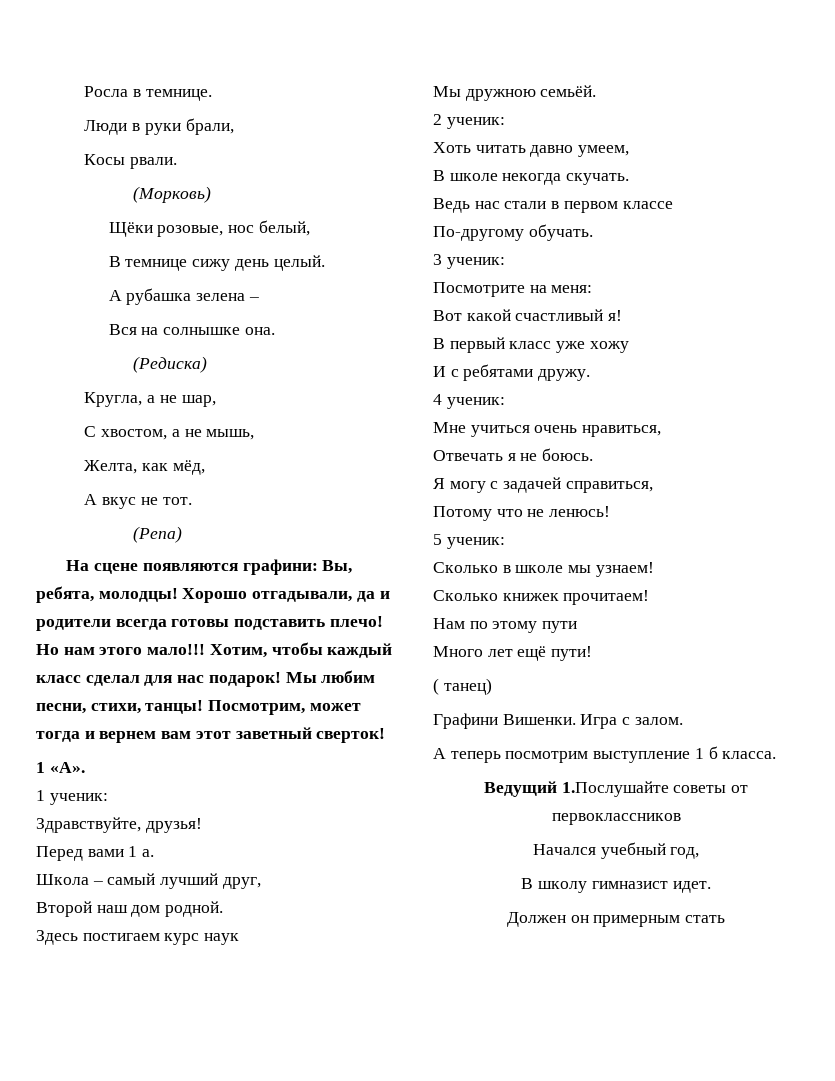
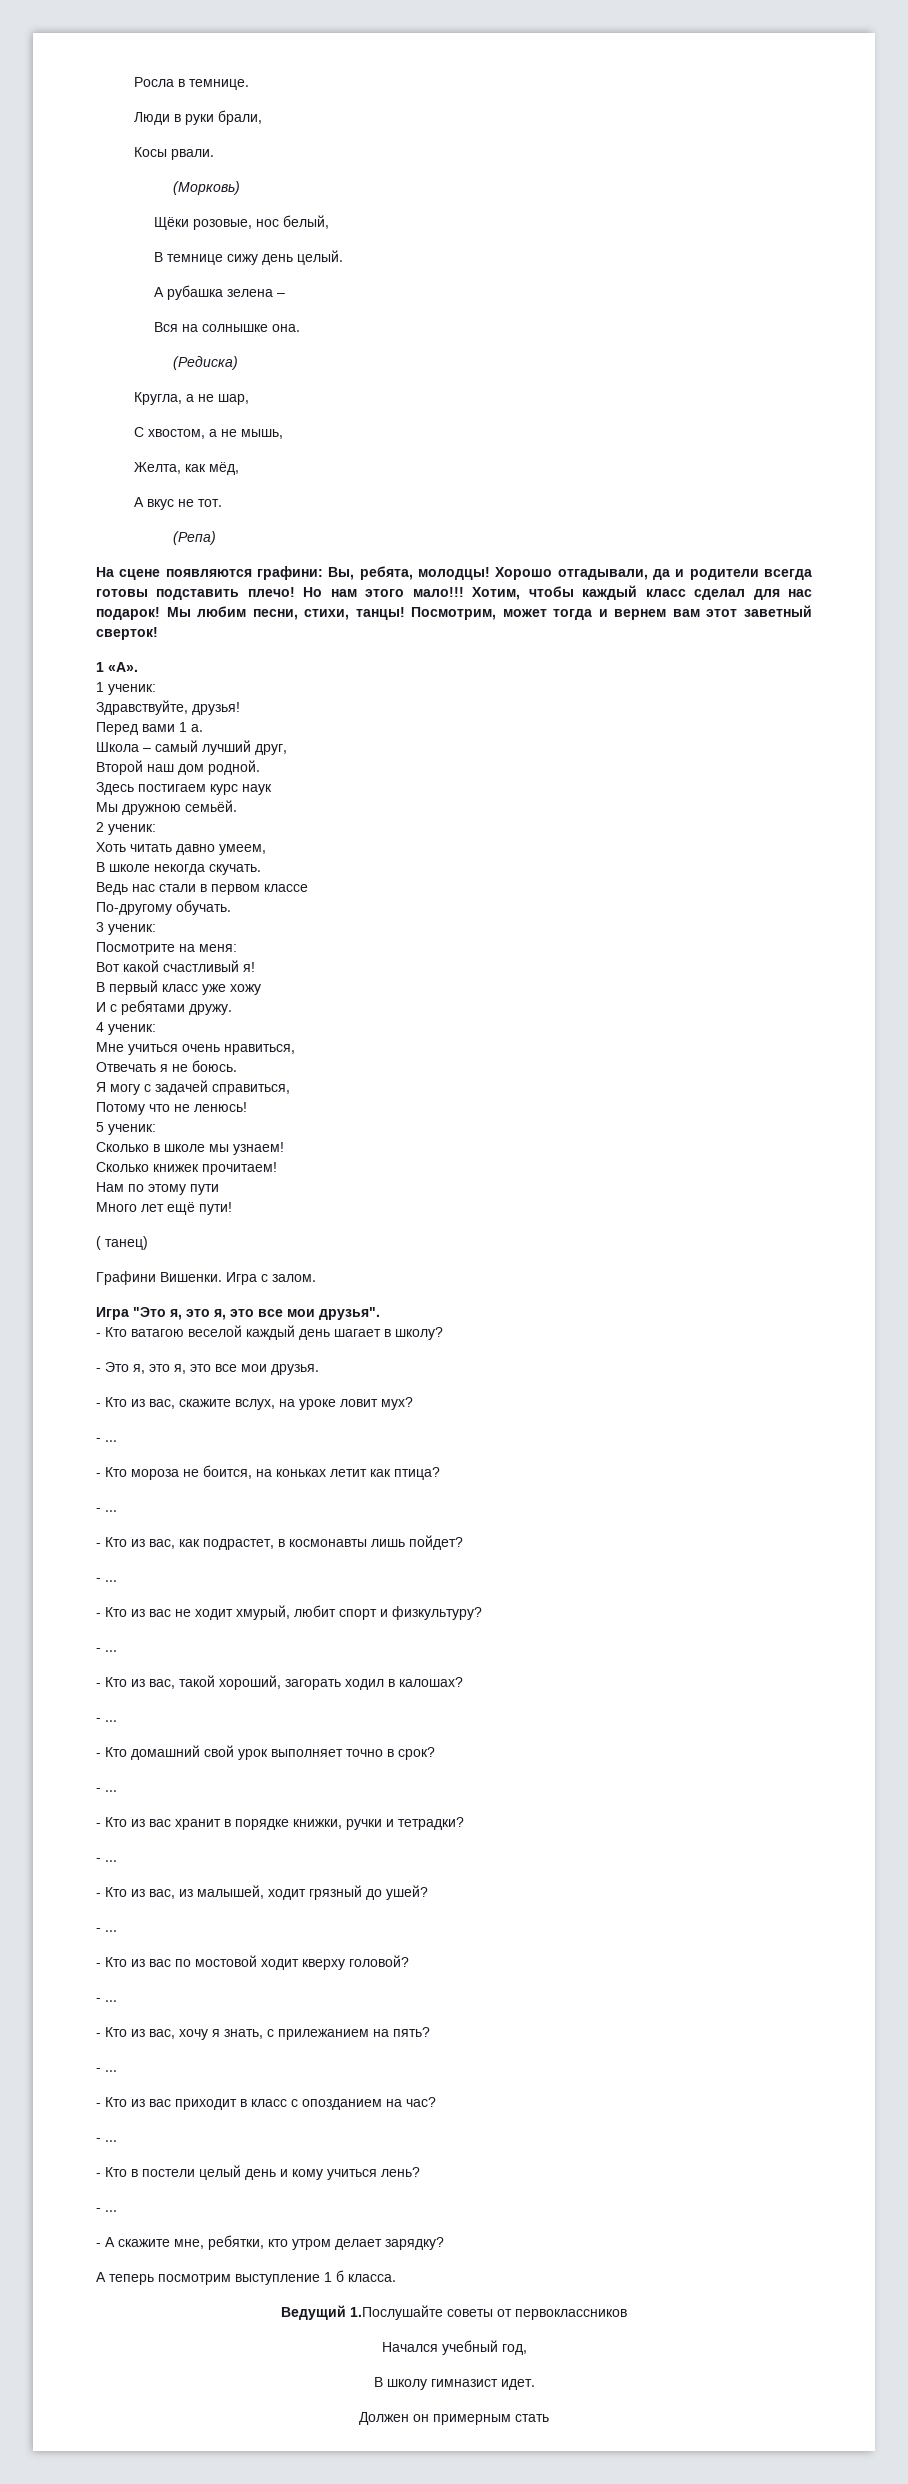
+ Игра "Это я, это я, это все мои друзья".
+ - Кто ватагою веселой каждый день шагает в школу?
+ - Это я, это я, это все мои друзья.
+ - Кто из вас, скажите вслух, на уроке ловит мух?
+ - ...
+ - Кто мороза не боится, на коньках летит как птица?
+ - ...
+ - Кто из вас, как подрастет, в космонавты лишь пойдет?
+ - ...
+ - Кто из вас не ходит хмурый, любит спорт и физкультуру?
+ - ...
+ - Кто из вас, такой хороший, загорать ходил в калошах?
+ - ...
+ - Кто домашний свой урок выполняет точно в срок?
+ - ...
+ - Кто из вас хранит в порядке книжки, ручки и тетрадки?
+ - ...
+ - Кто из вас, из малышей, ходит грязный до ушей?
+ - ...
+ - Кто из вас по мостовой ходит кверху головой?
+ - ...
+ - Кто из вас, хочу я знать, с прилежанием на пять?
+ - ...
+ - Кто из вас приходит в класс с опозданием на час?
+ - ...
+ - Кто в постели целый день и кому учиться лень?
+ - ...
+ - А скажите мне, ребятки, кто утром делает зарядку?

